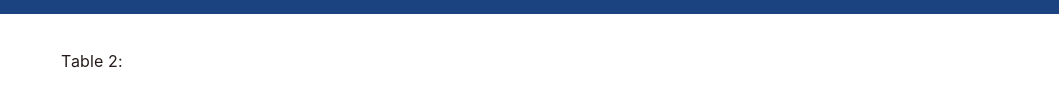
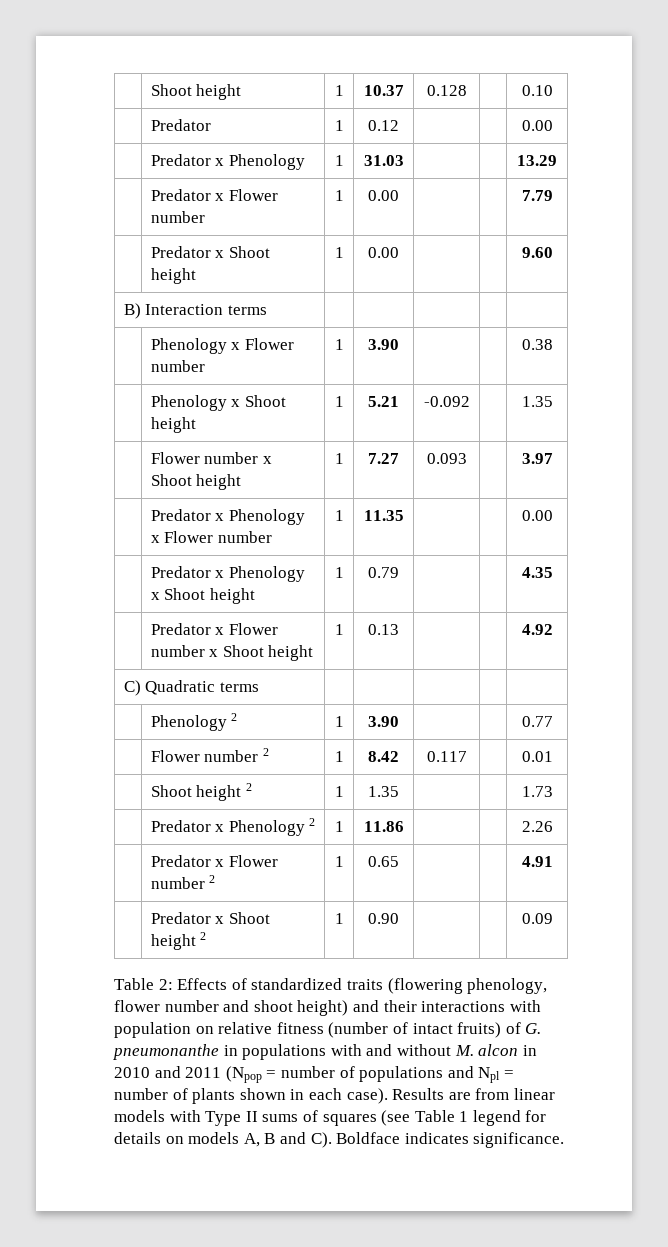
- Table 2:
+ | Shoot height | 1 | 10.37 | 0.128 | | 0.10
+ | Predator | 1 | 0.12 | | | 0.00
+ | Predator x Phenology | 1 | 31.03 | | | 13.29
+ | Predator x Flower number | 1 | 0.00 | | | 7.79
+ | Predator x Shoot height | 1 | 0.00 | | | 9.60
+ B) Interaction terms | | | | |
+ | Phenology x Flower number | 1 | 3.90 | | | 0.38
+ | Phenology x Shoot height | 1 | 5.21 | -0.092 | | 1.35
+ | Flower number x Shoot height | 1 | 7.27 | 0.093 | | 3.97
+ | Predator x Phenology x Flower number | 1 | 11.35 | | | 0.00
+ | Predator x Phenology x Shoot height | 1 | 0.79 | | | 4.35
+ | Predator x Flower number x Shoot height | 1 | 0.13 | | | 4.92
+ C) Quadratic terms | | | | |
+ | Phenology 2 | 1 | 3.90 | | | 0.77
+ | Flower number 2 | 1 | 8.42 | 0.117 | | 0.01
+ | Shoot height 2 | 1 | 1.35 | | | 1.73
+ | Predator x Phenology 2 | 1 | 11.86 | | | 2.26
+ | Predator x Flower number 2 | 1 | 0.65 | | | 4.91
+ | Predator x Shoot height 2 | 1 | 0.90 | | | 0.09
+ Table 2: Effects of standardized traits (flowering phenology, flower number and shoot height) and their interactions with population on relative fitness (number of intact fruits) of G. pneumonanthe in populations with and without M. alcon in 2010 and 2011 (Npop = number of populations and Npl = number of plants shown in each case). Results are from linear models with Type II sums of squares (see Table 1 legend for details on models A, B and C). Boldface indicates significance.

